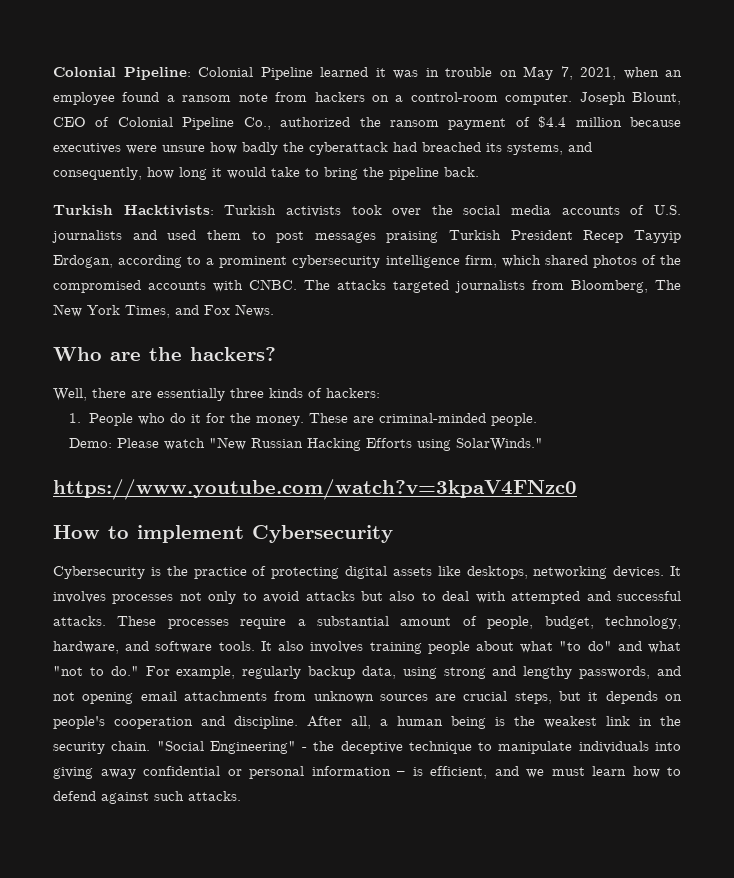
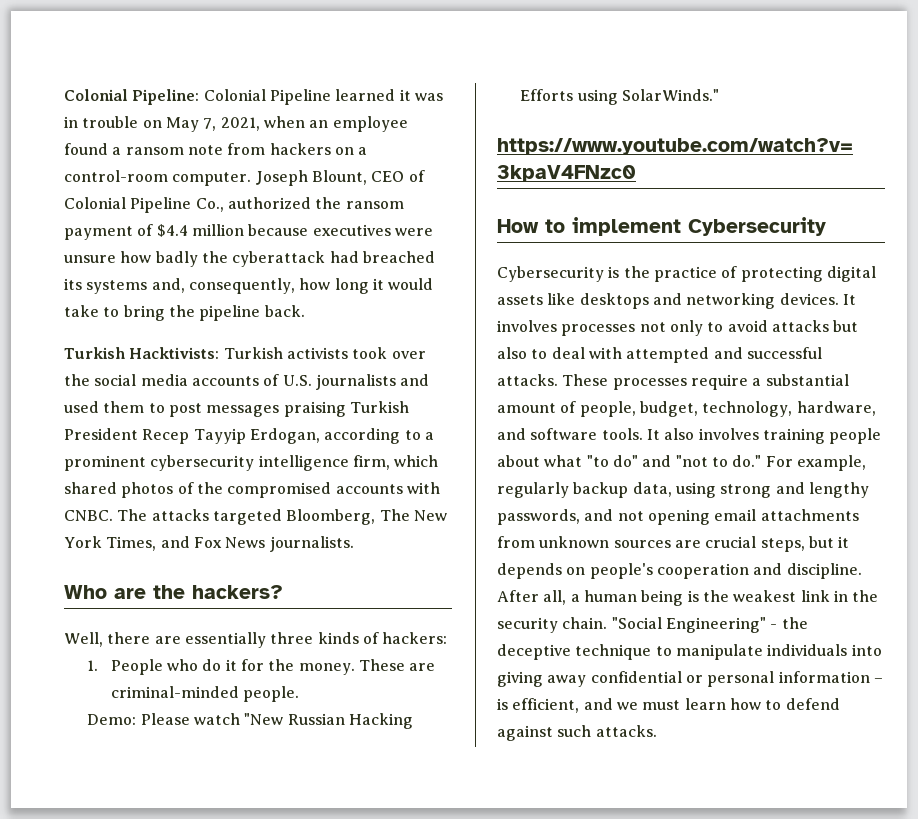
- Joseph Blount, CEO of Colonial Pipeline Co., authorized the ransom payment of $4.4 million because executives were unsure how badly the cyberattack had breached its systems, and consequently, how long it would take to bring the pipeline back.
+ Joseph Blount, CEO of Colonial Pipeline Co., authorized the ransom payment of $4.4 million because executives were unsure how badly the cyberattack had breached its systems and, consequently, how long it would take to bring the pipeline back.
- The attacks targeted journalists from Bloomberg, The New York Times, and Fox News.
+ The attacks targeted Bloomberg, The New York Times, and Fox News journalists.
- Cybersecurity is the practice of protecting digital assets like desktops, networking devices.
+ Cybersecurity is the practice of protecting digital assets like desktops and networking devices.
- It also involves training people about what "to do" and what "not to do."
+ It also involves training people about what "to do" and "not to do."

